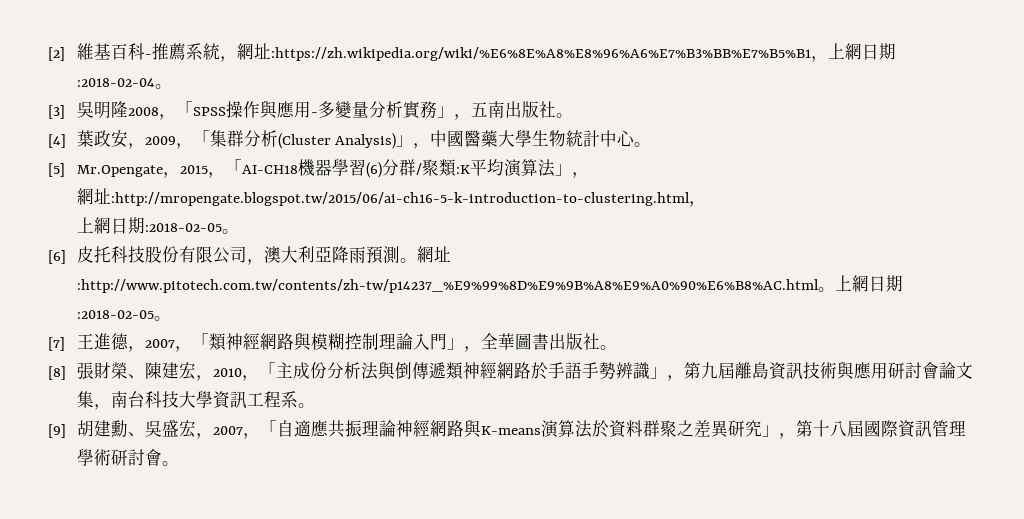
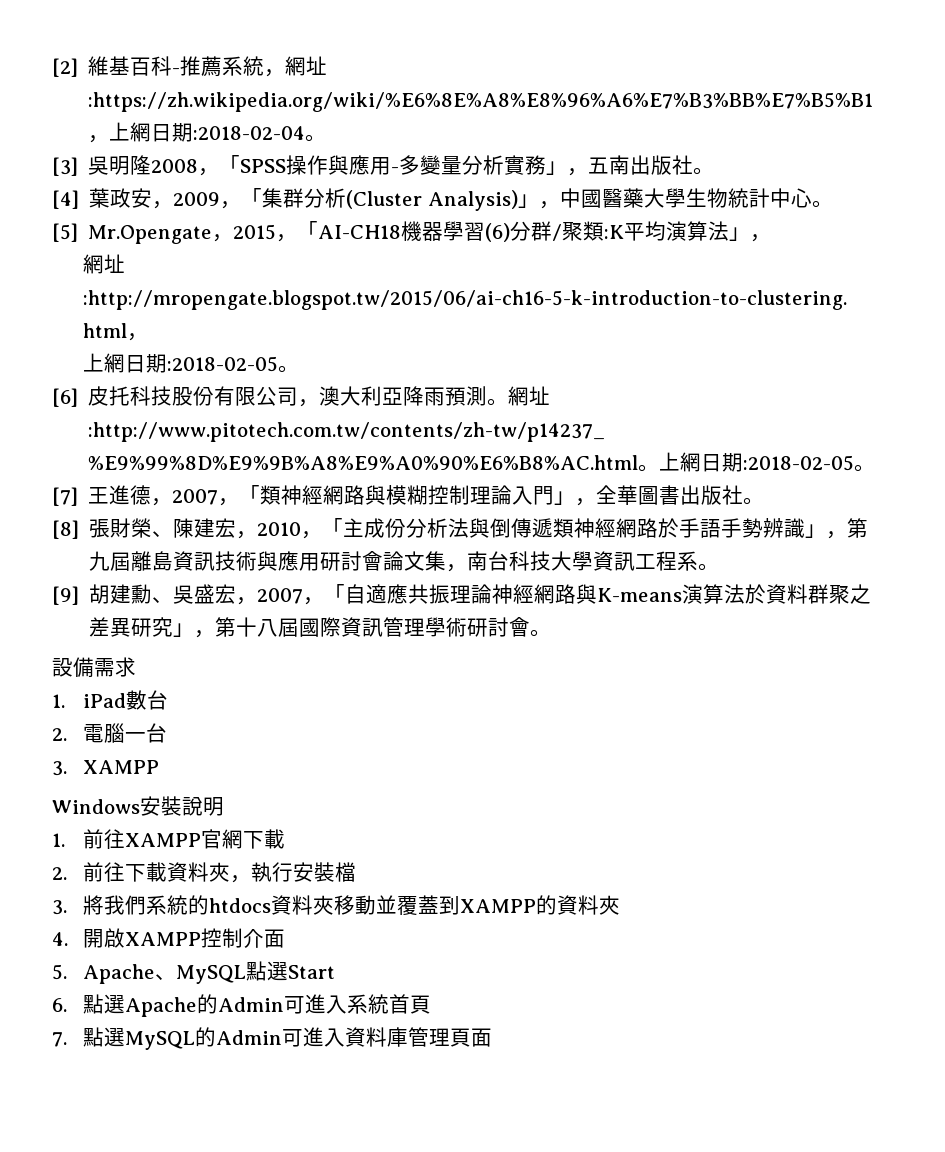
+ 設備需求
+ 1. iPad數台
+ 2.電腦一台
+ 3. XAMPP
+ Windows安裝說明
+ 1.前往XAMPP官網下載
+ 2.前往下載資料夾，執行安裝檔
+ 3.將我們系統的htdocs資料夾移動並覆蓋到XAMPP的資料夾
+ 4.開啟XAMPP控制介面
+ 5. Apache、MySQL點選Start
+ 6.點選Apache的Admin可進入系統首頁
+ 7.點選MySQL的Admin可進入資料庫管理頁面

